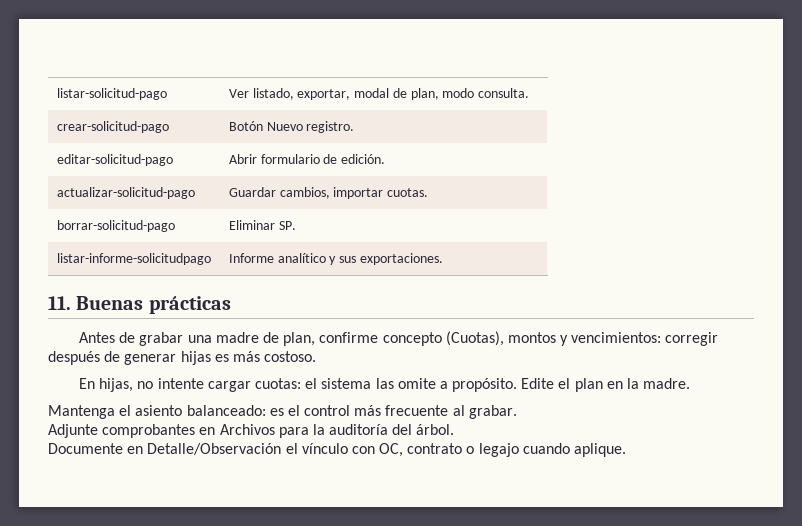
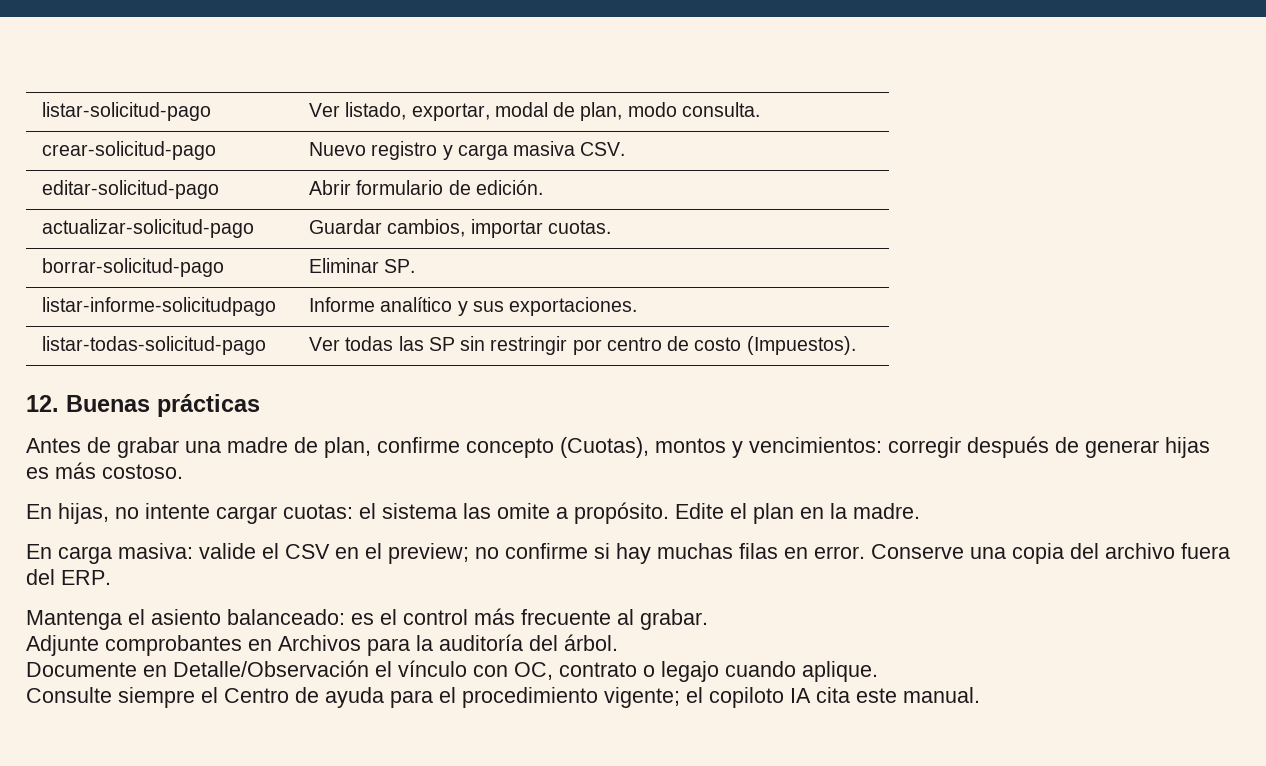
- crear-solicitud-pago | Botón Nuevo registro.
+ crear-solicitud-pago | Nuevo registro y carga masiva CSV.
- 11. Buenas prácticas
+ listar-todas-solicitud-pago | Ver todas las SP sin restringir por centro de costo (Impuestos).
+ 12. Buenas prácticas
+ En carga masiva: valide el CSV en el preview; no confirme si hay muchas filas en error. Conserve una copia del archivo fuera del ERP.
+ Consulte siempre el Centro de ayuda para el procedimiento vigente; el copiloto IA cita este manual.

